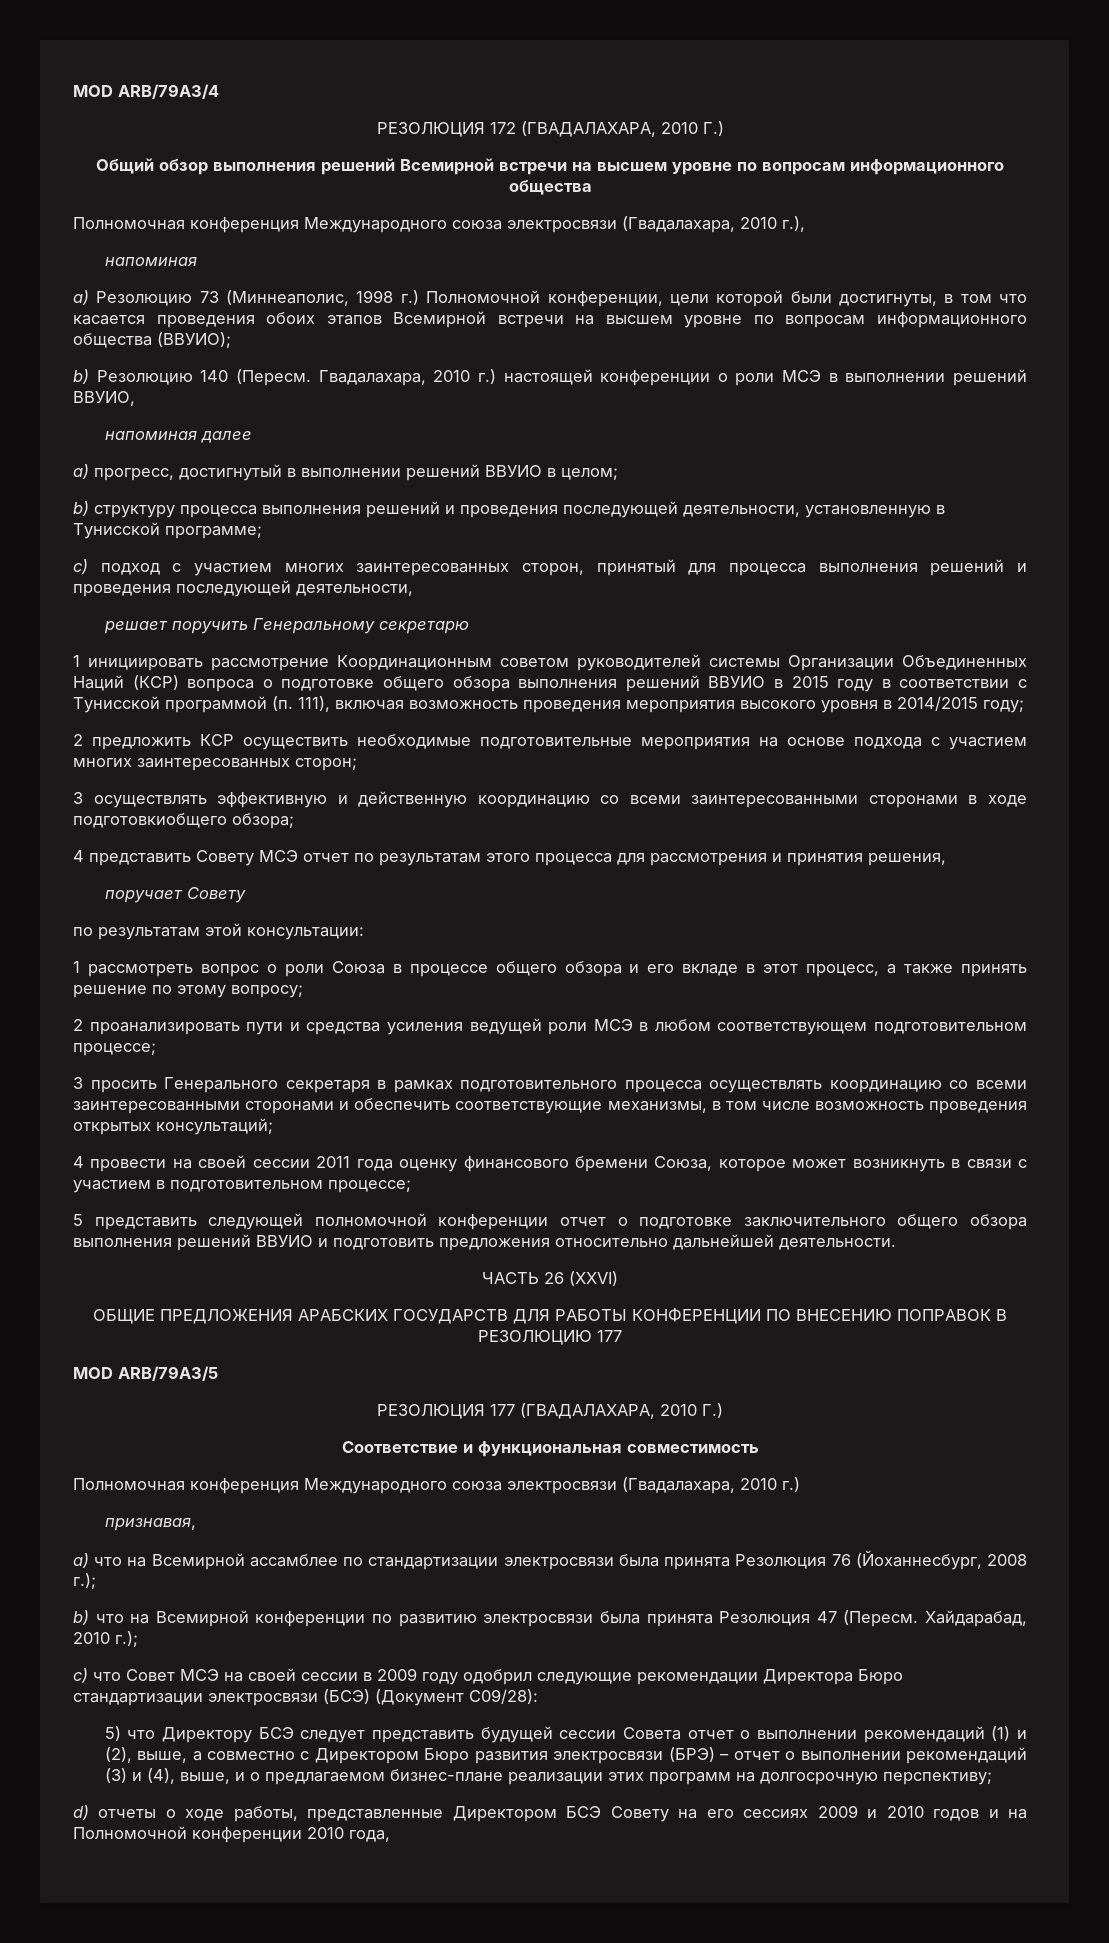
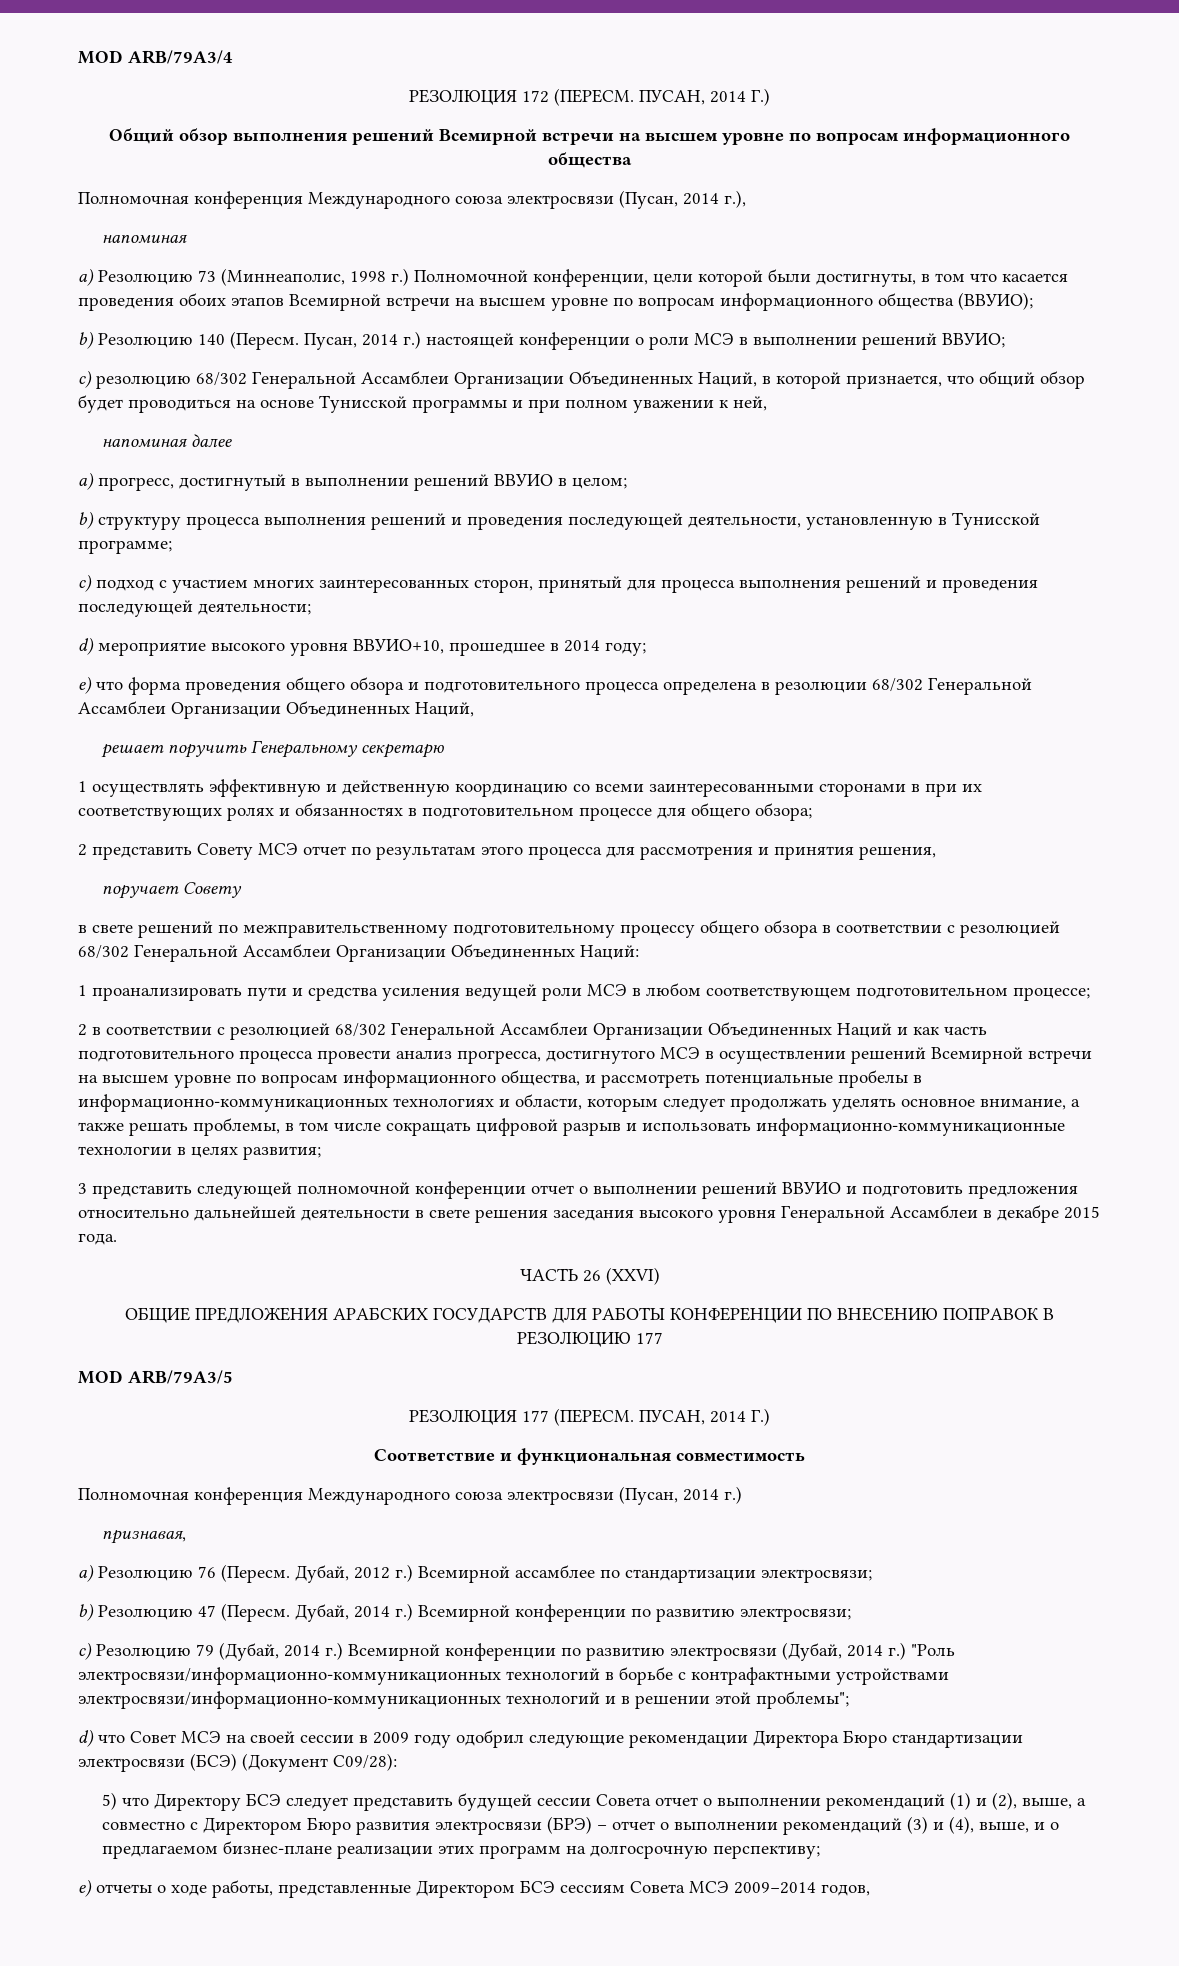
- РЕЗОЛЮЦИЯ 172 (ГВАДАЛАХАРА, 2010 Г.)
+ РЕЗОЛЮЦИЯ 172 (ПЕРЕСМ. ПУСАН, 2014 Г.)
- Полномочная конференция Международного союза электросвязи (Гвадалахара, 2010 г.),
+ Полномочная конференция Международного союза электросвязи (Пусан, 2014 г.),
- Гвадалахара, 2010 г.) настоящей конференции о роли МСЭ в выполнении решений ВВУИО,
+ Пусан, 2014 г.) настоящей конференции о роли МСЭ в выполнении решений ВВУИО;
+ c) резолюцию 68/302 Генеральной Ассамблеи Организации Объединенных Наций, в которой признается, что общий обзор будет проводиться на основе Тунисской программы и при полном уважении к ней,
- c) подход с участием многих заинтересованных сторон, принятый для процесса выполнения решений и проведения последующей деятельности,
+ c) подход с участием многих заинтересованных сторон, принятый для процесса выполнения решений и проведения последующей деятельности;
+ d) мероприятие высокого уровня ВВУИО+10, прошедшее в 2014 году;
+ e) что форма проведения общего обзора и подготовительного процесса определена в резолюции 68/302 Генеральной Ассамблеи Организации Объединенных Наций,
- 1 инициировать рассмотрение Координационным советом руководителей системы Организации Объединенных Наций (КСР) вопроса о подготовке общего обзора выполнения решений ВВУИО в 2015 году в соответствии с Тунисской программой (п. 111), включая возможность проведения мероприятия высокого уровня в 2014/2015 году;
- 2 предложить КСР осуществить необходимые подготовительные мероприятия на основе подхода с участием многих заинтересованных сторон;
- 3 осуществлять эффективную и действенную координацию со всеми заинтересованными сторонами в ходе подготовкиобщего обзора;
+ 1 осуществлять эффективную и действенную координацию со всеми заинтересованными сторонами в при их соответствующих ролях и обязанностях в подготовительном процессе для общего обзора;
- 4 представить Совету МСЭ отчет по результатам этого процесса для рассмотрения и принятия решения,
+ 2 представить Совету МСЭ отчет по результатам этого процесса для рассмотрения и принятия решения,
- по результатам этой консультации:
- 1 рассмотреть вопрос о роли Союза в процессе общего обзора и его вкладе в этот процесс, а также принять решение по этому вопросу;
- 2 проанализировать пути и средства усиления ведущей роли МСЭ в любом соответствующем подготовительном процессе;
+ в свете решений по межправительственному подготовительному процессу общего обзора в соответствии с резолюцией 68/302 Генеральной Ассамблеи Организации Объединенных Наций:
+ 1 проанализировать пути и средства усиления ведущей роли МСЭ в любом соответствующем подготовительном процессе;
- 3 просить Генерального секретаря в рамках подготовительного процесса осуществлять координацию со всеми заинтересованными сторонами и обеспечить соответствующие механизмы, в том числе возможность проведения открытых консультаций;
- 4 провести на своей сессии 2011 года оценку финансового бремени Союза, которое может возникнуть в связи с участием в подготовительном процессе;
- 5 представить следующей полномочной конференции отчет о подготовке заключительного общего обзора выполнения решений ВВУИО и подготовить предложения относительно дальнейшей деятельности.
+ 2 в соответствии с резолюцией 68/302 Генеральной Ассамблеи Организации Объединенных Наций и как часть подготовительного процесса провести анализ прогресса, достигнутого МСЭ в осуществлении решений Всемирной встречи на высшем уровне по вопросам информационного общества, и рассмотреть потенциальные пробелы в информационно-коммуникационных технологиях и области, которым следует продолжать уделять основное внимание, а также решать проблемы, в том числе сокращать цифровой разрыв и использовать информационно-коммуникационные технологии в целях развития;
+ 3 представить следующей полномочной конференции отчет о выполнении решений ВВУИО и подготовить предложения относительно дальнейшей деятельности в свете решения заседания высокого уровня Генеральной Ассамблеи в декабре 2015 года.
- РЕЗОЛЮЦИЯ 177 (ГВАДАЛАХАРА, 2010 Г.)
+ РЕЗОЛЮЦИЯ 177 (ПЕРЕСМ. ПУСАН, 2014 Г.)
- Полномочная конференция Международного союза электросвязи (Гвадалахара, 2010 г.)
+ Полномочная конференция Международного союза электросвязи (Пусан, 2014 г.)
- а) что на Всемирной ассамблее по стандартизации электросвязи была принята Резолюция 76 (Йоханнесбург, 2008 г.);
- b) что на Всемирной конференции по развитию электросвязи была принята Резолюция 47 (Пересм. Хайдарабад, 2010 г.);
- с) что Совет МСЭ на своей сессии в 2009 году одобрил следующие рекомендации Директора Бюро стандартизации электросвязи (БСЭ) (Документ С09/28):
+ а) Резолюцию 76 (Пересм. Дубай, 2012 г.) Всемирной ассамблее по стандартизации электросвязи;
+ b) Резолюцию 47 (Пересм. Дубай, 2014 г.) Всемирной конференции по развитию электросвязи;
+ c) Резолюцию 79 (Дубай, 2014 г.) Всемирной конференции по развитию электросвязи (Дубай, 2014 г.) "Роль электросвязи/информационно-коммуникационных технологий в борьбе с контрафактными устройствами электросвязи/информационно-коммуникационных технологий и в решении этой проблемы";
+ d) что Совет МСЭ на своей сессии в 2009 году одобрил следующие рекомендации Директора Бюро стандартизации электросвязи (БСЭ) (Документ С09/28):
- d) отчеты о ходе работы, представленные Директором БСЭ Совету на его сессиях 2009 и 2010 годов и на Полномочной конференции 2010 года,
+ e) отчеты о ходе работы, представленные Директором БСЭ сессиям Совета МСЭ 2009−2014 годов,

